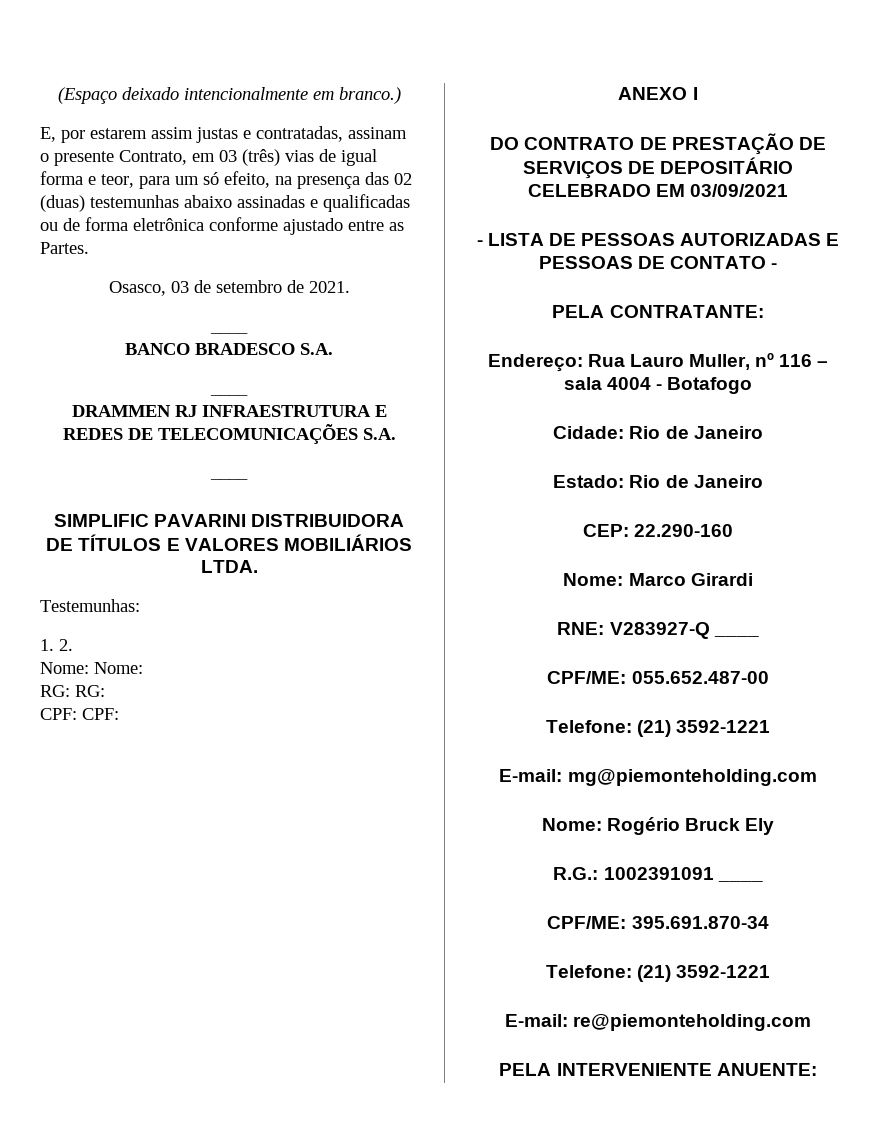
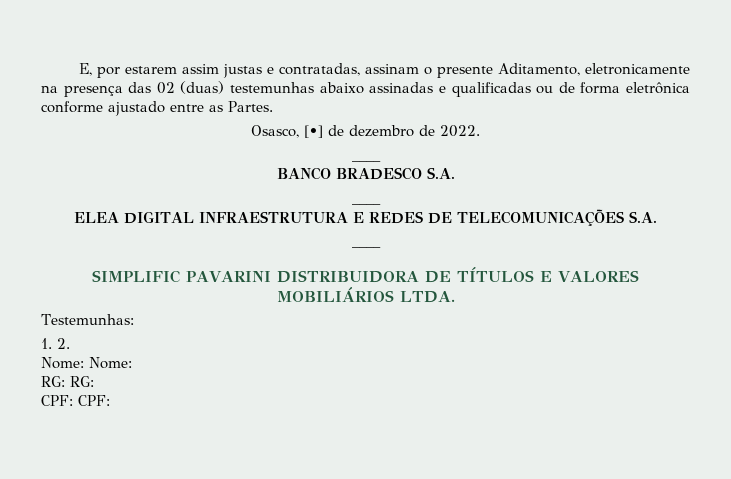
- (Espaço deixado intencionalmente em branco.)
- E, por estarem assim justas e contratadas, assinam o presente Contrato, em 03 (três) vias de igual forma e teor, para um só efeito, na presença das 02 (duas) testemunhas abaixo assinadas e qualificadas ou de forma eletrônica conforme ajustado entre as Partes.
+ E, por estarem assim justas e contratadas, assinam o presente Aditamento, eletronicamente na presença das 02 (duas) testemunhas abaixo assinadas e qualificadas ou de forma eletrônica conforme ajustado entre as Partes.
- Osasco, 03 de setembro de 2021.
+ Osasco, [•] de dezembro de 2022.
- DRAMMEN RJ INFRAESTRUTURA E REDES DE TELECOMUNICAÇÕES S.A.
+ ELEA DIGITAL INFRAESTRUTURA E REDES DE TELECOMUNICAÇÕES S.A.
- ANEXO I
- DO CONTRATO DE PRESTAÇÃO DE SERVIÇOS DE DEPOSITÁRIO CELEBRADO EM 03/09/2021
- - LISTA DE PESSOAS AUTORIZADAS E PESSOAS DE CONTATO -
- PELA CONTRATANTE:
- Endereço: Rua Lauro Muller, nº 116 – sala 4004 - Botafogo
- Cidade: Rio de Janeiro
- Estado: Rio de Janeiro
- CEP: 22.290-160
- Nome: Marco Girardi
- RNE: V283927-Q ____
- CPF/ME: 055.652.487-00
- Telefone: (21) 3592-1221
- E-mail: mg@piemonteholding.com
- Nome: Rogério Bruck Ely
- R.G.: 1002391091 ____
- CPF/ME: 395.691.870-34
- Telefone: (21) 3592-1221
- E-mail: re@piemonteholding.com
- PELA INTERVENIENTE ANUENTE:

